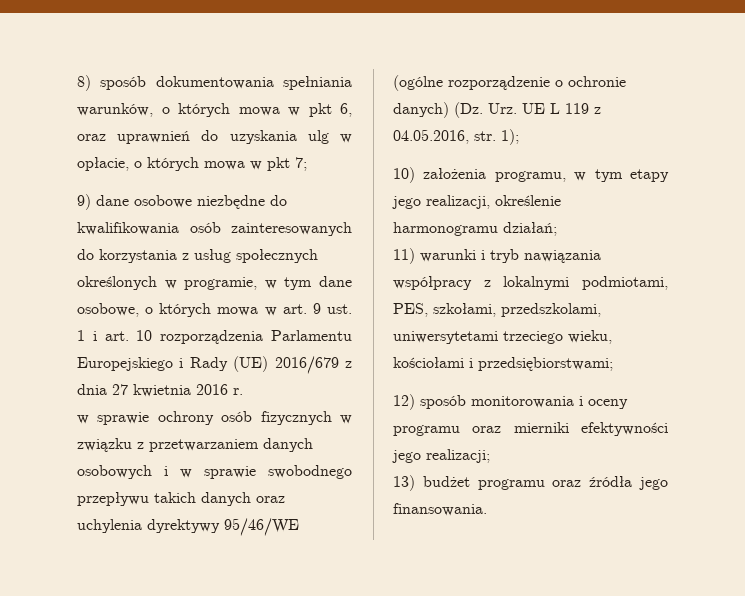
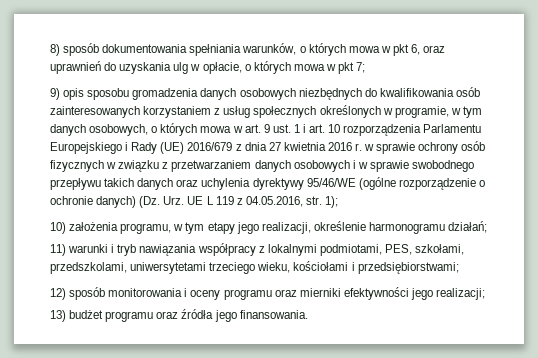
- 9) dane osobowe niezbędne do kwalifikowania osób zainteresowanych do korzystania z usług społecznych określonych w programie, w tym dane osobowe, o których mowa w art. 9 ust. 1 i art. 10 rozporządzenia Parlamentu Europejskiego i Rady (UE) 2016/679 z dnia 27 kwietnia 2016 r.
- w sprawie ochrony osób fizycznych w związku z przetwarzaniem danych osobowych i w sprawie swobodnego przepływu takich danych oraz uchylenia dyrektywy 95/46/WE (ogólne rozporządzenie o ochronie danych) (Dz. Urz. UE L 119 z 04.05.2016, str. 1);
+ 9) opis sposobu gromadzenia danych osobowych niezbędnych do kwalifikowania osób zainteresowanych korzystaniem z usług społecznych określonych w programie, w tym danych osobowych, o których mowa w art. 9 ust. 1 i art. 10 rozporządzenia Parlamentu Europejskiego i Rady (UE) 2016/679 z dnia 27 kwietnia 2016 r. w sprawie ochrony osób fizycznych w związku z przetwarzaniem danych osobowych i w sprawie swobodnego przepływu takich danych oraz uchylenia dyrektywy 95/46/WE (ogólne rozporządzenie o ochronie danych) (Dz. Urz. UE L 119 z 04.05.2016, str. 1);

